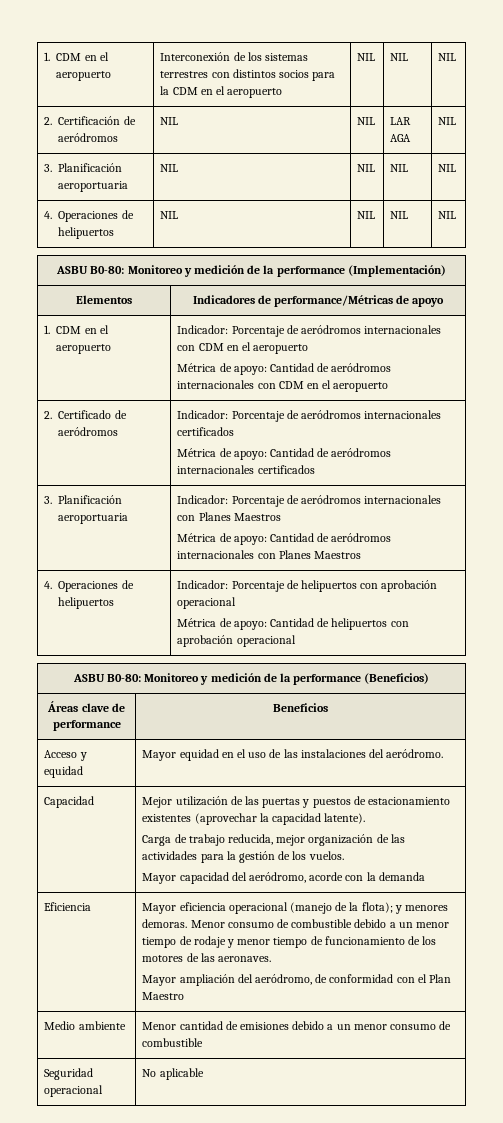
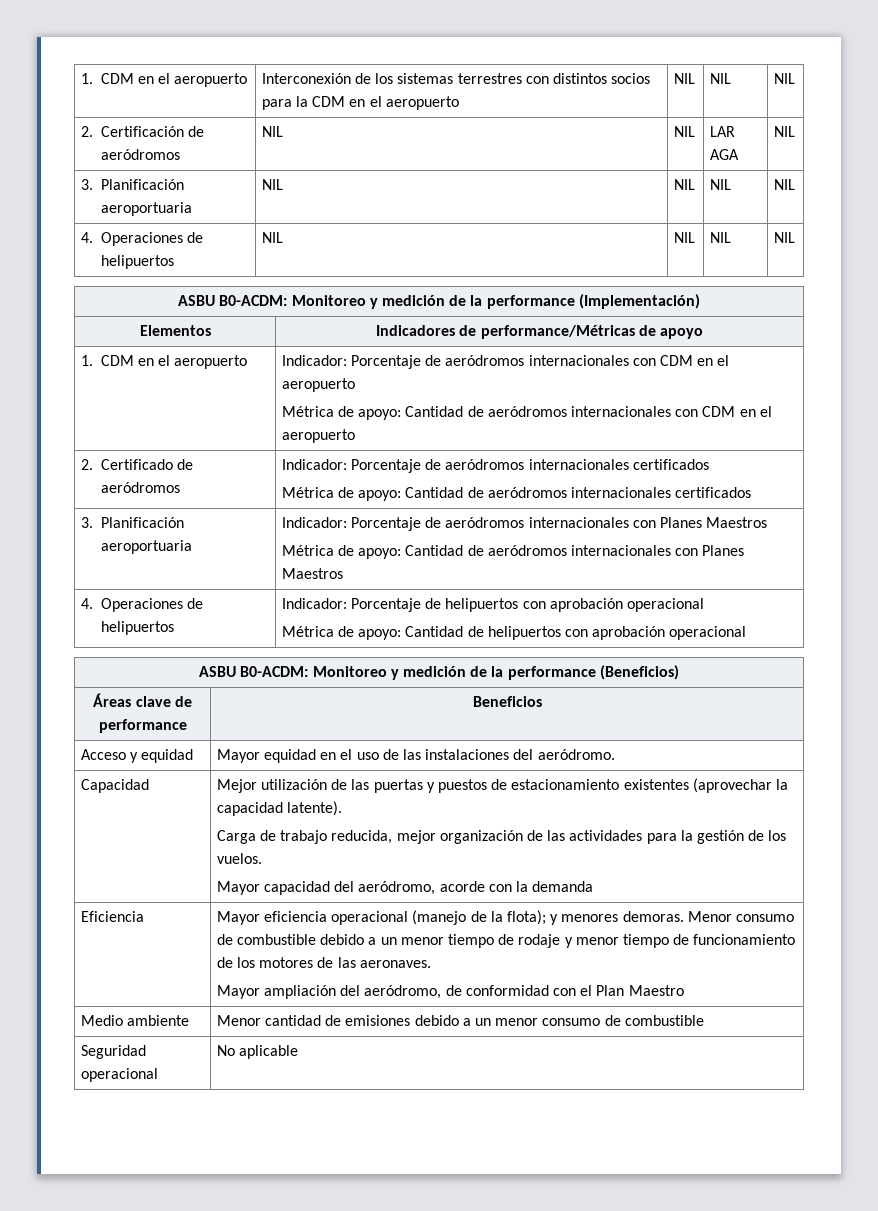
- ASBU B0-80: Monitoreo y medición de la performance (Implementación)
+ ASBU B0-ACDM: Monitoreo y medición de la performance (Implementación)
- ASBU B0-80: Monitoreo y medición de la performance (Beneficios)
+ ASBU B0-ACDM: Monitoreo y medición de la performance (Beneficios)

